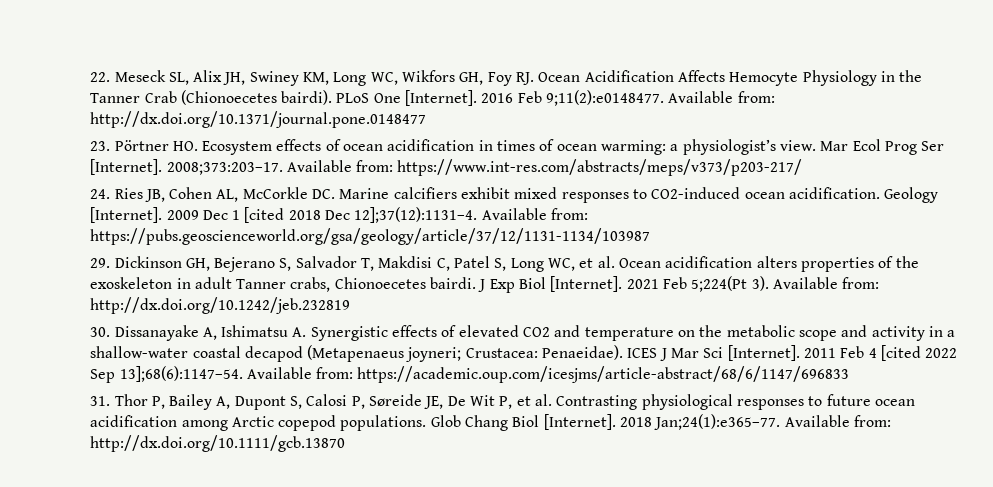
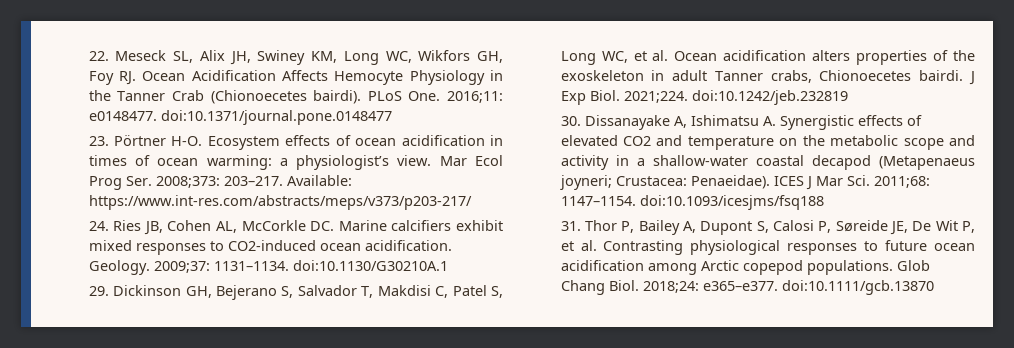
- PLoS One [Internet]. 2016 Feb 9;11(2):e0148477. Available from: http://dx.doi.org/10.1371/journal.pone.0148477
+ PLoS One. 2016;11: e0148477. doi:10.1371/journal.pone.0148477
- 23. Pörtner HO. Ecosystem effects of ocean acidification in times of ocean warming: a physiologist’s view.
+ 23. Pörtner H-O. Ecosystem effects of ocean acidification in times of ocean warming: a physiologist’s view.
- Mar Ecol Prog Ser [Internet]. 2008;373:203–17. Available from: https://www.int-res.com/abstracts/meps/v373/p203-217/
+ Mar Ecol Prog Ser. 2008;373: 203–217. Available: https://www.int-res.com/abstracts/meps/v373/p203-217/
- Geology [Internet]. 2009 Dec 1 [cited 2018 Dec 12];37(12):1131–4. Available from: https://pubs.geoscienceworld.org/gsa/geology/article/37/12/1131-1134/103987
+ Geology. 2009;37: 1131–1134. doi:10.1130/G30210A.1
- J Exp Biol [Internet]. 2021 Feb 5;224(Pt 3). Available from: http://dx.doi.org/10.1242/jeb.232819
+ J Exp Biol. 2021;224. doi:10.1242/jeb.232819
- ICES J Mar Sci [Internet]. 2011 Feb 4 [cited 2022 Sep 13];68(6):1147–54. Available from: https://academic.oup.com/icesjms/article-abstract/68/6/1147/696833
+ ICES J Mar Sci. 2011;68: 1147–1154. doi:10.1093/icesjms/fsq188
- Glob Chang Biol [Internet]. 2018 Jan;24(1):e365–77. Available from: http://dx.doi.org/10.1111/gcb.13870
+ Glob Chang Biol. 2018;24: e365–e377. doi:10.1111/gcb.13870

